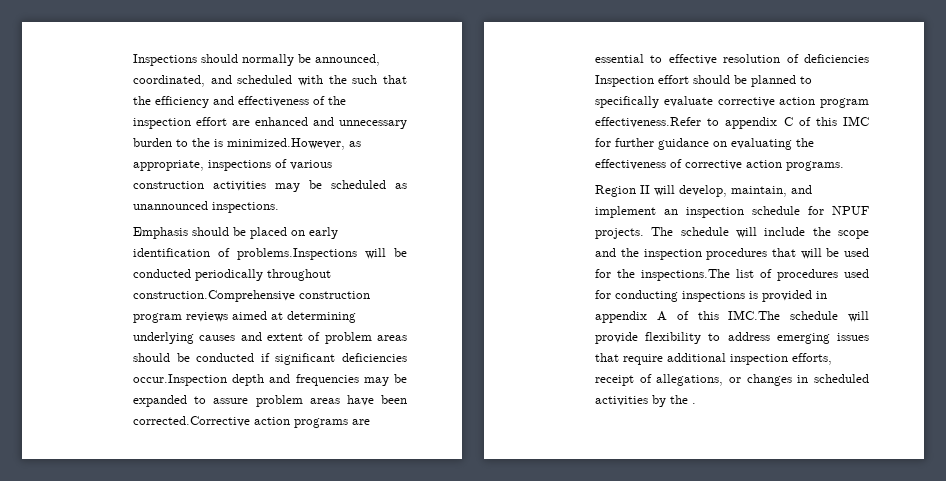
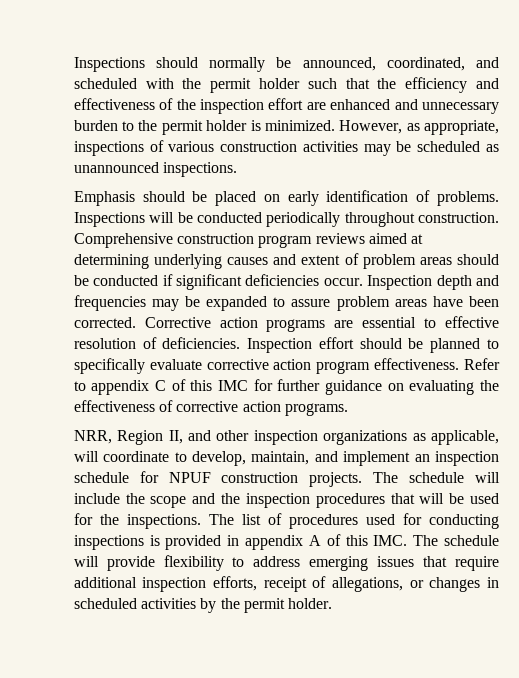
- Inspections should normally be announced, coordinated, and scheduled with the such that the efficiency and effectiveness of the inspection effort are enhanced and unnecessary burden to the is minimized.However, as appropriate, inspections of various construction activities may be scheduled as unannounced inspections.
+ Inspections should normally be announced, coordinated, and scheduled with the permit holder such that the efficiency and effectiveness of the inspection effort are enhanced and unnecessary burden to the permit holder is minimized. However, as appropriate, inspections of various construction activities may be scheduled as unannounced inspections.
- Emphasis should be placed on early identification of problems.Inspections will be conducted periodically throughout construction.Comprehensive construction program reviews aimed at determining underlying causes and extent of problem areas should be conducted if significant deficiencies occur.Inspection depth and frequencies may be expanded to assure problem areas have been corrected.Corrective action programs are essential to effective resolution of deficiencies Inspection effort should be planned to specifically evaluate corrective action program effectiveness.Refer to appendix C of this IMC for further guidance on evaluating the effectiveness of corrective action programs.
+ Emphasis should be placed on early identification of problems. Inspections will be conducted periodically throughout construction. Comprehensive construction program reviews aimed at determining underlying causes and extent of problem areas should be conducted if significant deficiencies occur. Inspection depth and frequencies may be expanded to assure problem areas have been corrected. Corrective action programs are essential to effective resolution of deficiencies. Inspection effort should be planned to specifically evaluate corrective action program effectiveness. Refer to appendix C of this IMC for further guidance on evaluating the effectiveness of corrective action programs.
- Region II will develop, maintain, and implement an inspection schedule for NPUF projects.
+ NRR, Region II, and other inspection organizations as applicable, will coordinate to develop, maintain, and implement an inspection schedule for NPUF construction projects.
- The schedule will include the scope and the inspection procedures that will be used for the inspections.The list of procedures used for conducting inspections is provided in appendix A of this IMC.The schedule will provide flexibility to address emerging issues that require additional inspection efforts, receipt of allegations, or changes in scheduled activities by the .
+ The schedule will include the scope and the inspection procedures that will be used for the inspections. The list of procedures used for conducting inspections is provided in appendix A of this IMC. The schedule will provide flexibility to address emerging issues that require additional inspection efforts, receipt of allegations, or changes in scheduled activities by the permit holder.

